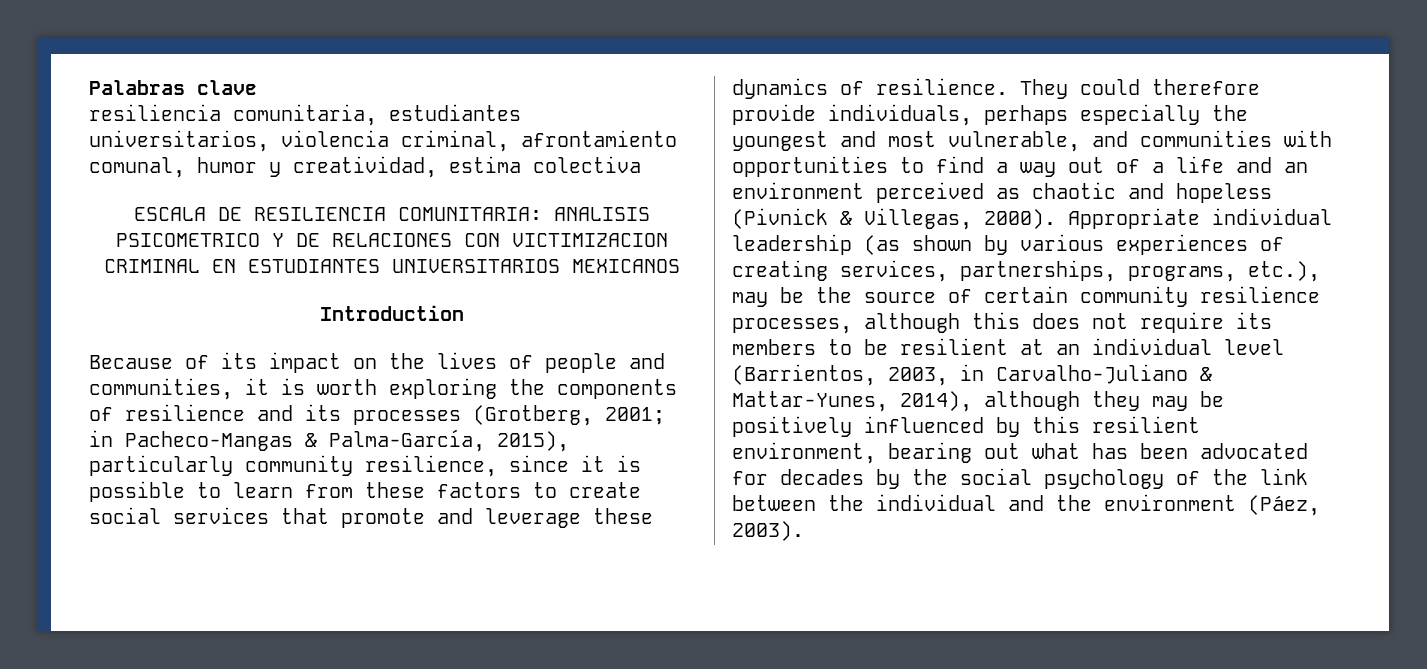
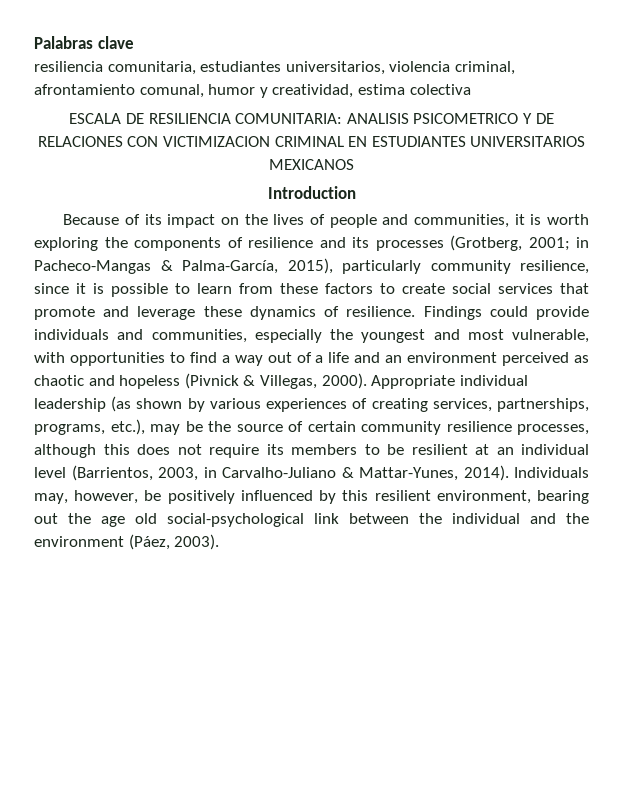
- They could therefore provide individuals, perhaps especially the youngest and most vulnerable, and communities with opportunities to find a way out of a life and an environment perceived as chaotic and hopeless (Pivnick & Villegas, 2000).
+ Findings could provide individuals and communities, especially the youngest and most vulnerable, with opportunities to find a way out of a life and an environment perceived as chaotic and hopeless (Pivnick & Villegas, 2000).
- Appropriate individual leadership (as shown by various experiences of creating services, partnerships, programs, etc.), may be the source of certain community resilience processes, although this does not require its members to be resilient at an individual level (Barrientos, 2003, in Carvalho-Juliano & Mattar-Yunes, 2014), although they may be positively influenced by this resilient environment, bearing out what has been advocated for decades by the social psychology of the link between the individual and the environment (Páez, 2003).
+ Appropriate individual leadership (as shown by various experiences of creating services, partnerships, programs, etc.), may be the source of certain community resilience processes, although this does not require its members to be resilient at an individual level (Barrientos, 2003, in Carvalho-Juliano & Mattar-Yunes, 2014). Individuals may, however, be positively influenced by this resilient environment, bearing out the age old social-psychological link between the individual and the environment (Páez, 2003).

